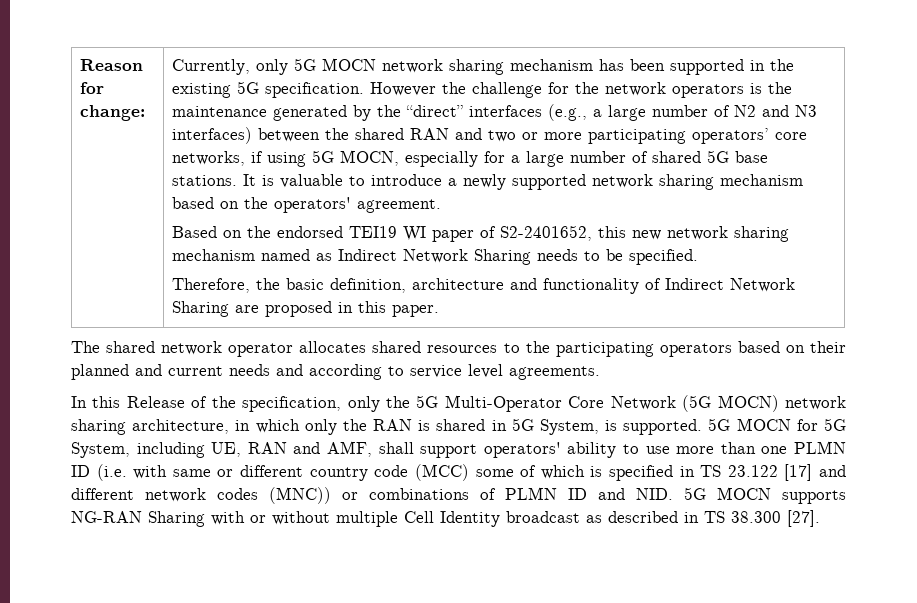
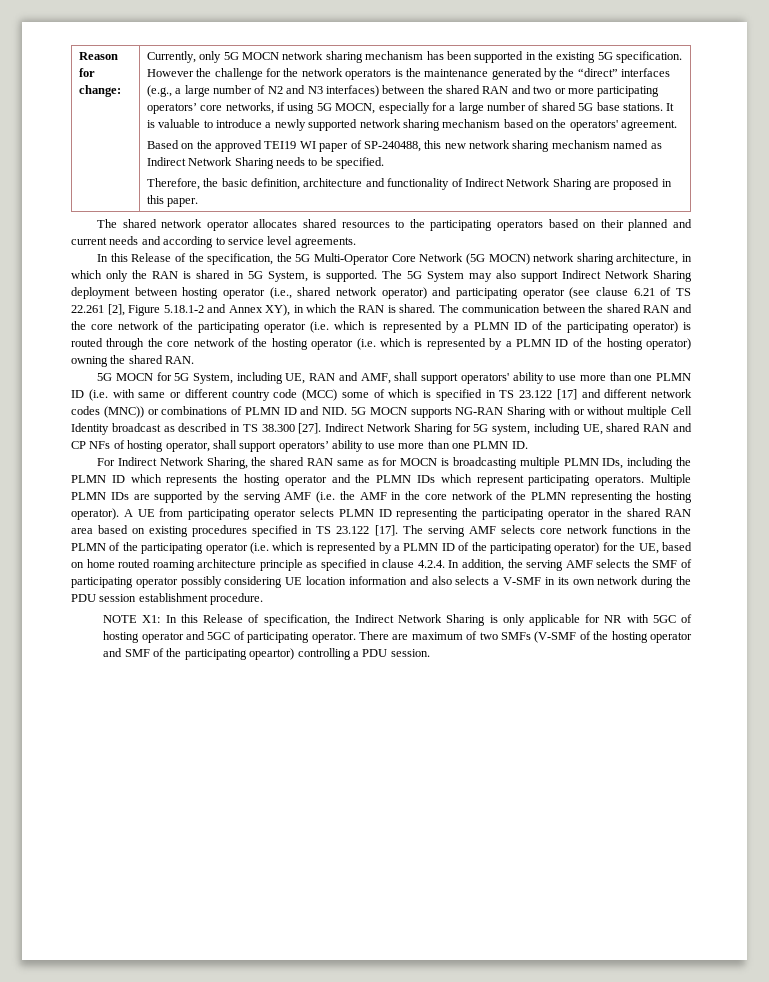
- Based on the endorsed TEI19 WI paper of S2-2401652, this new network sharing mechanism named as Indirect Network Sharing needs to be specified.
+ Based on the approved TEI19 WI paper of SP-240488, this new network sharing mechanism named as Indirect Network Sharing needs to be specified.
- In this Release of the specification, only the 5G Multi-Operator Core Network (5G MOCN) network sharing architecture, in which only the RAN is shared in 5G System, is supported. 5G MOCN for 5G System, including UE, RAN and AMF, shall support operators' ability to use more than one PLMN ID (i.e. with same or different country code (MCC) some of which is specified in TS 23.122 [17] and different network codes (MNC)) or combinations of PLMN ID and NID. 5G MOCN supports NG-RAN Sharing with or without multiple Cell Identity broadcast as described in TS 38.300 [27].
+ In this Release of the specification, the 5G Multi-Operator Core Network (5G MOCN) network sharing architecture, in which only the RAN is shared in 5G System, is supported. The 5G System may also support Indirect Network Sharing deployment between hosting operator (i.e., shared network operator) and participating operator (see clause 6.21 of TS 22.261 [2], Figure 5.18.1-2 and Annex XY), in which the RAN is shared. The communication between the shared RAN and the core network of the participating operator (i.e. which is represented by a PLMN ID of the participating operator) is routed through the core network of the hosting operator (i.e. which is represented by a PLMN ID of the hosting operator) owning the shared RAN.
+ 5G MOCN for 5G System, including UE, RAN and AMF, shall support operators' ability to use more than one PLMN ID (i.e. with same or different country code (MCC) some of which is specified in TS 23.122 [17] and different network codes (MNC)) or combinations of PLMN ID and NID. 5G MOCN supports NG-RAN Sharing with or without multiple Cell Identity broadcast as described in TS 38.300 [27].
+ Indirect Network Sharing for 5G system, including UE, shared RAN and CP NFs of hosting operator, shall support operators’ ability to use more than one PLMN ID.
+ For Indirect Network Sharing, the shared RAN same as for MOCN is broadcasting multiple PLMN IDs, including the PLMN ID which represents the hosting operator and the PLMN IDs which represent participating operators. Multiple PLMN IDs are supported by the serving AMF (i.e. the AMF in the core network of the PLMN representing the hosting operator). A UE from participating operator selects PLMN ID representing the participating operator in the shared RAN area based on existing procedures specified in TS 23.122 [17]. The serving AMF selects core network functions in the PLMN of the participating operator (i.e. which is represented by a PLMN ID of the participating operator) for the UE, based on home routed roaming architecture principle as specified in clause 4.2.4. In addition, the serving AMF selects the SMF of participating operator possibly considering UE location information and also selects a V-SMF in its own network during the PDU session establishment procedure.
+ NOTE X1: In this Release of specification, the Indirect Network Sharing is only applicable for NR with 5GC of hosting operator and 5GC of participating operator. There are maximum of two SMFs (V-SMF of the hosting operator and SMF of the participating opeartor) controlling a PDU session.

